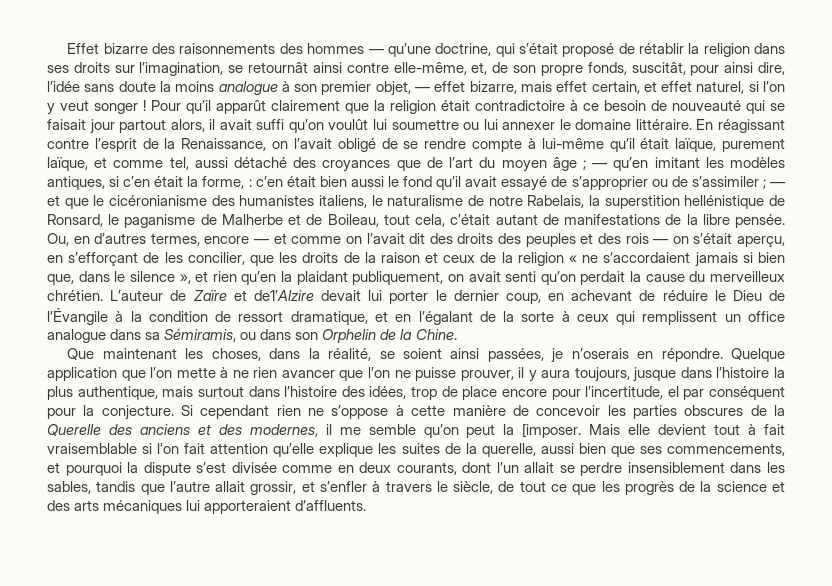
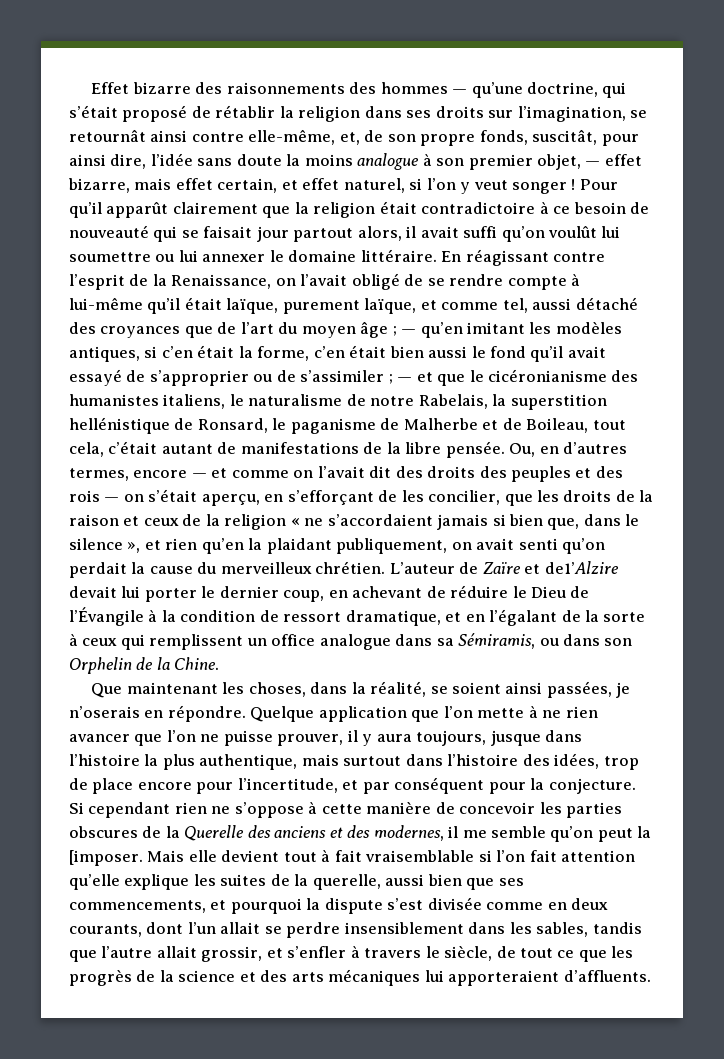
- — qu’en imitant les modèles antiques, si c’en était la forme, : c’en était bien aussi le fond qu’il avait essayé de s’approprier ou de s’assimiler ;
+ — qu’en imitant les modèles antiques, si c’en était la forme, c’en était bien aussi le fond qu’il avait essayé de s’approprier ou de s’assimiler ;
- Quelque application que l’on mette à ne rien avancer que l’on ne puisse prouver, il y aura toujours, jusque dans l’histoire la plus authentique, mais surtout dans l’histoire des idées, trop de place encore pour l’incertitude, el par conséquent pour la conjecture.
+ Quelque application que l’on mette à ne rien avancer que l’on ne puisse prouver, il y aura toujours, jusque dans l’histoire la plus authentique, mais surtout dans l’histoire des idées, trop de place encore pour l’incertitude, et par conséquent pour la conjecture.

